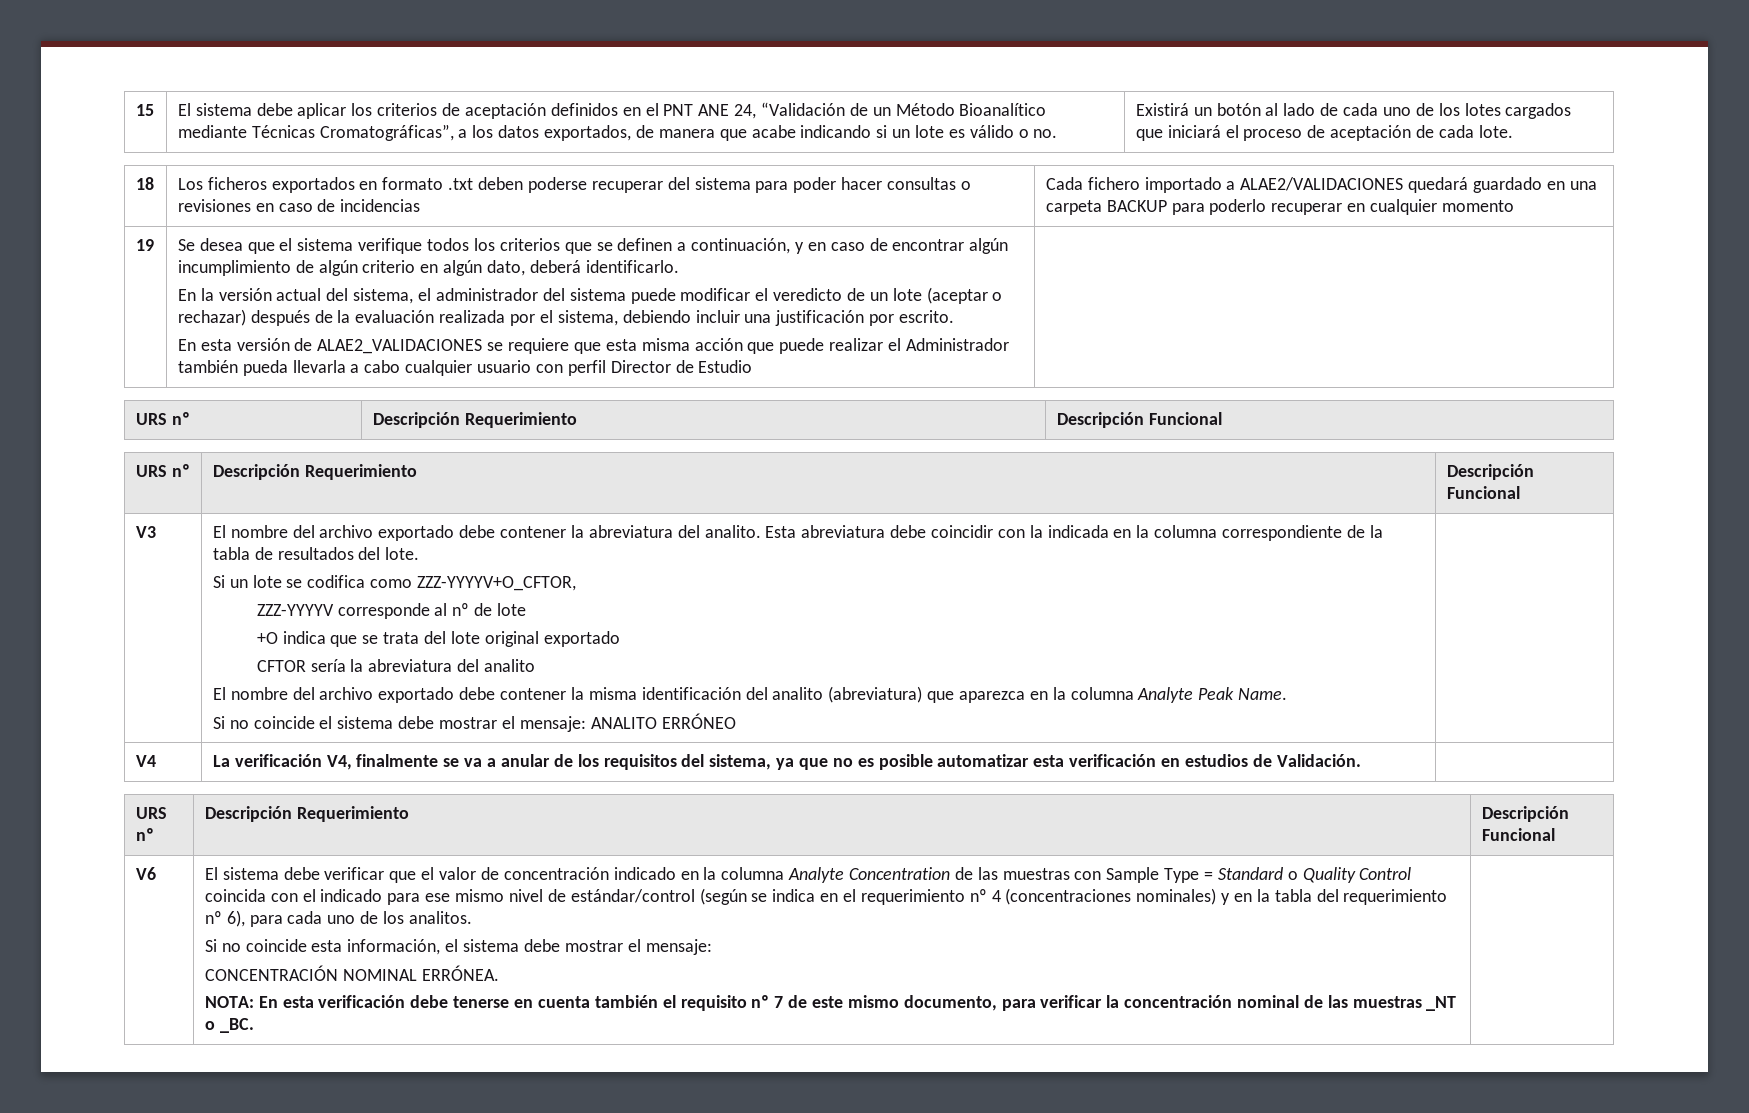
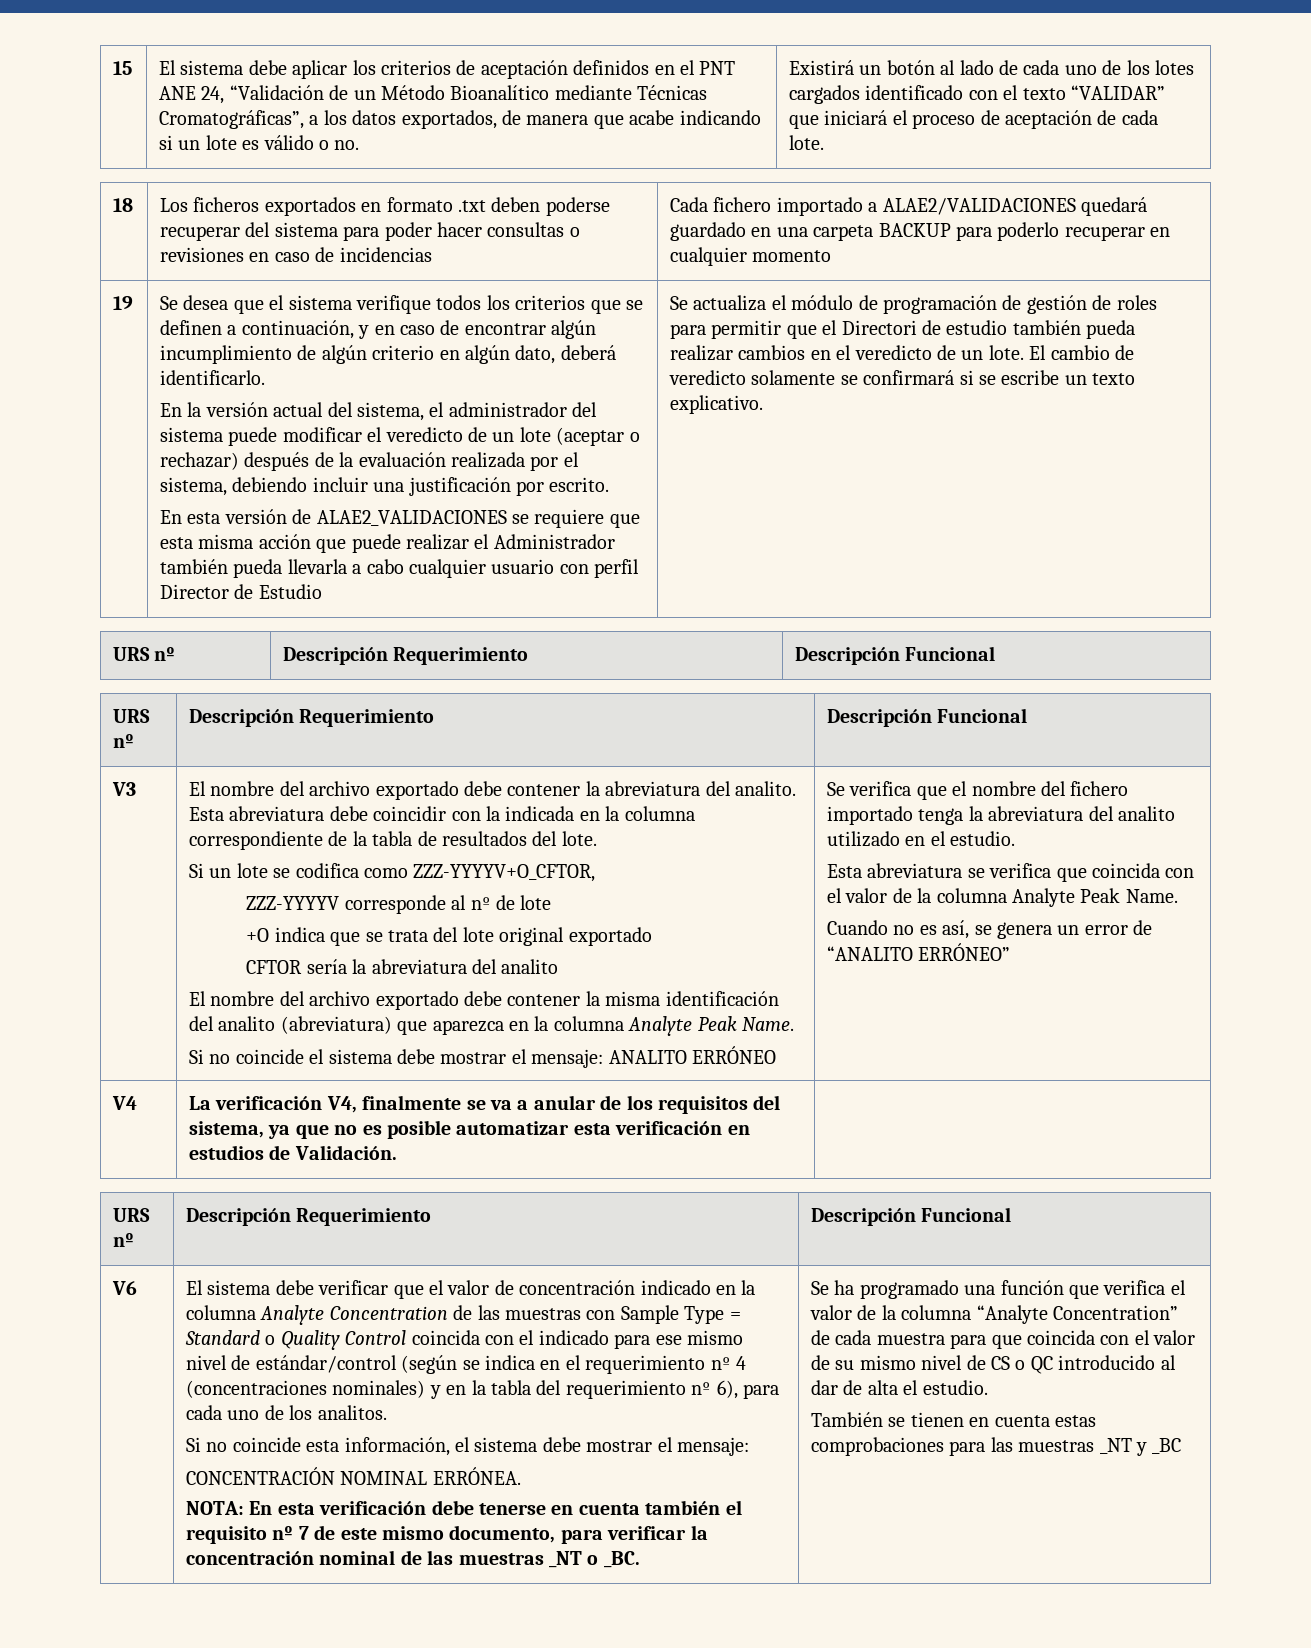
- Existirá un botón al lado de cada uno de los lotes cargados que iniciará el proceso de aceptación de cada lote.
+ Existirá un botón al lado de cada uno de los lotes cargados identificado con el texto “VALIDAR” que iniciará el proceso de aceptación de cada lote.
+ Se actualiza el módulo de programación de gestión de roles para permitir que el Directori de estudio también pueda realizar cambios en el veredicto de un lote. El cambio de veredicto solamente se confirmará si se escribe un texto explicativo.
+ Se verifica que el nombre del fichero importado tenga la abreviatura del analito utilizado en el estudio.
+ Esta abreviatura se verifica que coincida con el valor de la columna Analyte Peak Name.
+ Cuando no es así, se genera un error de “ANALITO ERRÓNEO”
+ Se ha programado una función que verifica el valor de la columna “Analyte Concentration” de cada muestra para que coincida con el valor de su mismo nivel de CS o QC introducido al dar de alta el estudio.
+ También se tienen en cuenta estas comprobaciones para las muestras _NT y _BC

